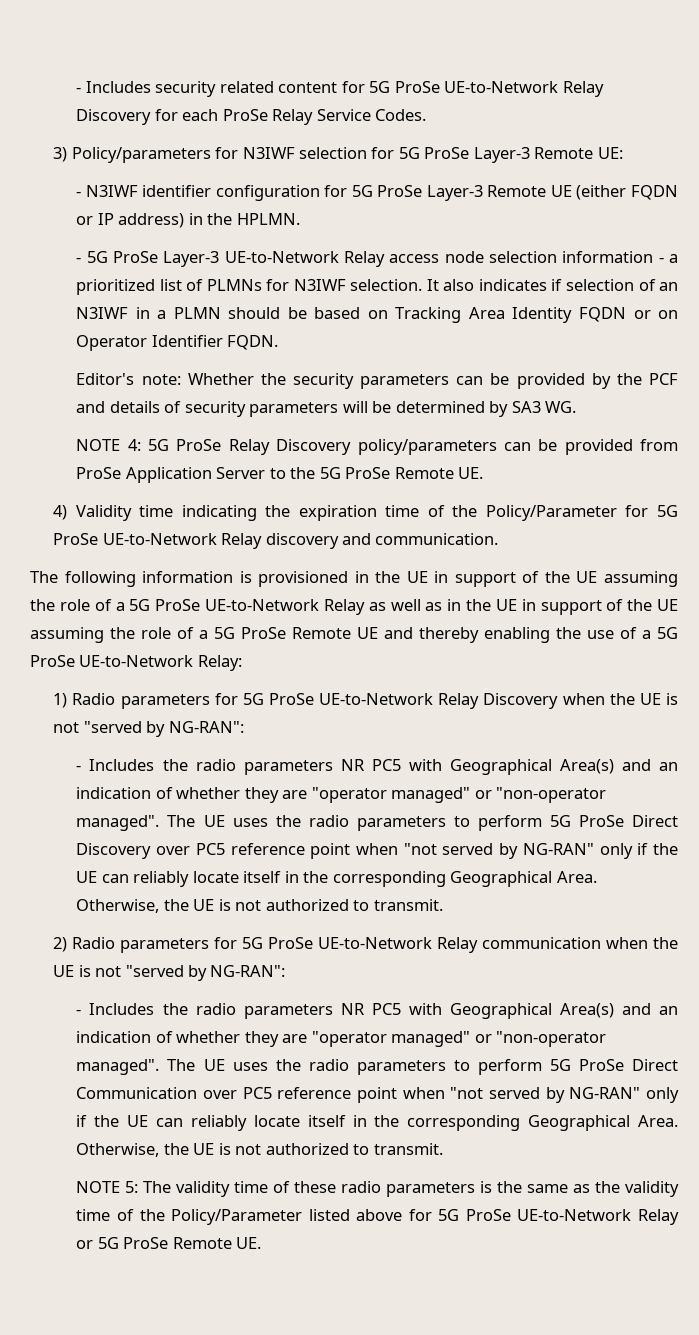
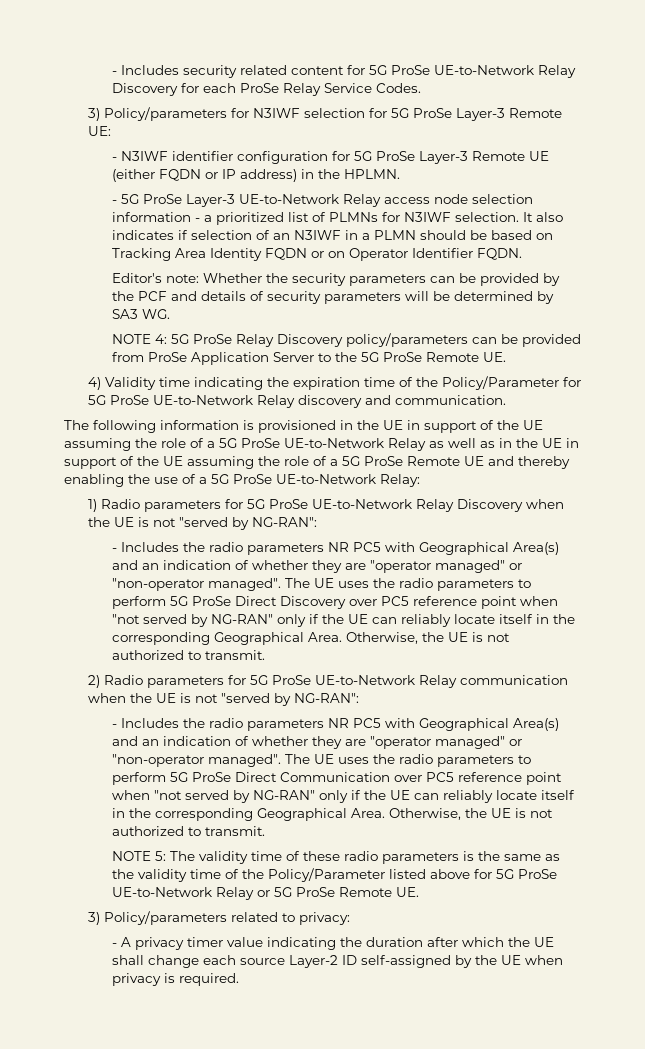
+ 3) Policy/parameters related to privacy:
+ - A privacy timer value indicating the duration after which the UE shall change each source Layer-2 ID self-assigned by the UE when privacy is required.

